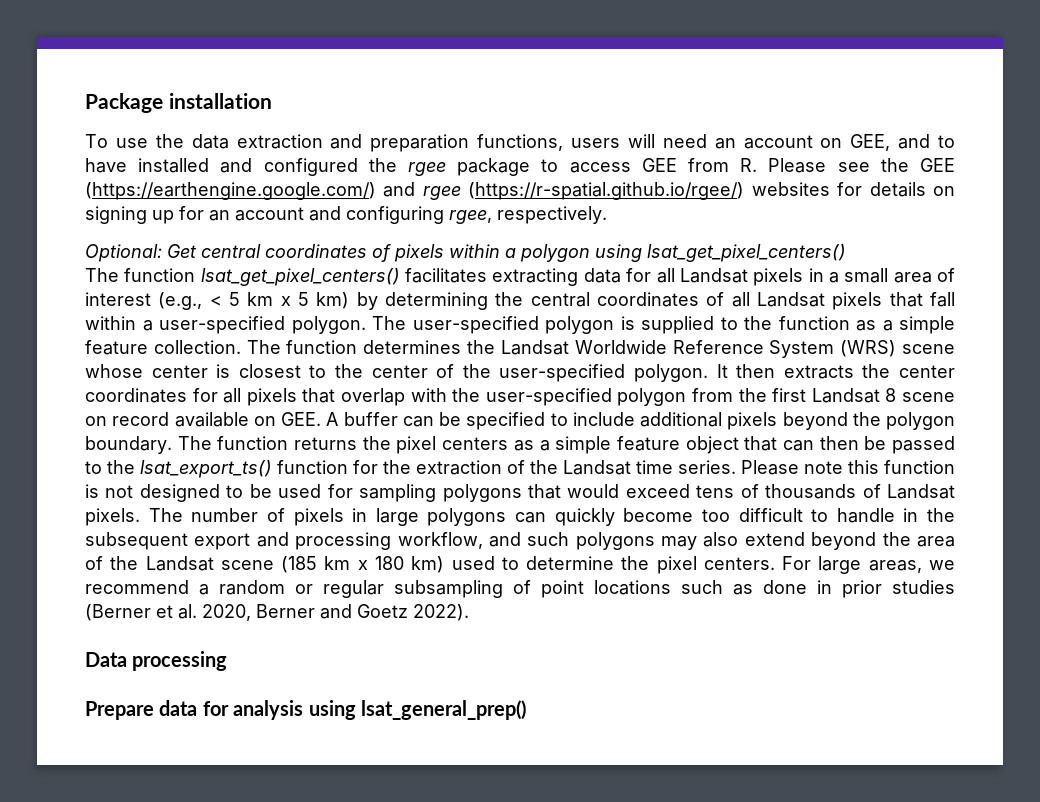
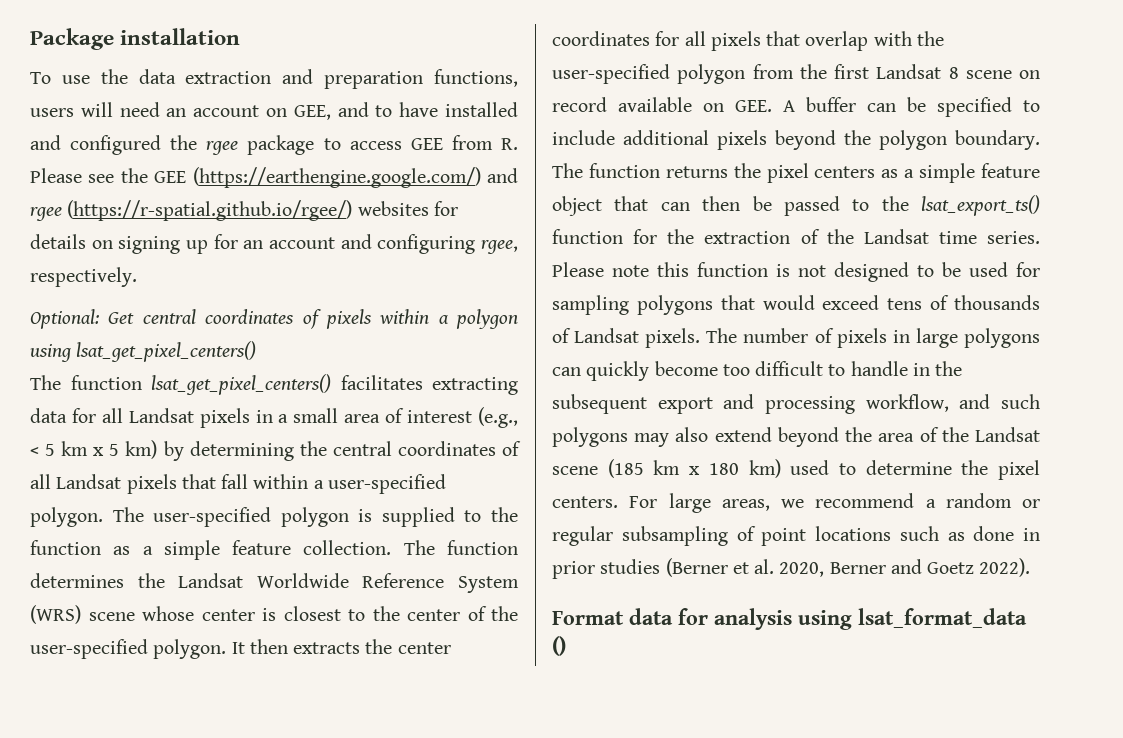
- Data processing
- Prepare data for analysis using lsat_general_prep()
+ Format data for analysis using lsat_format_data ()

